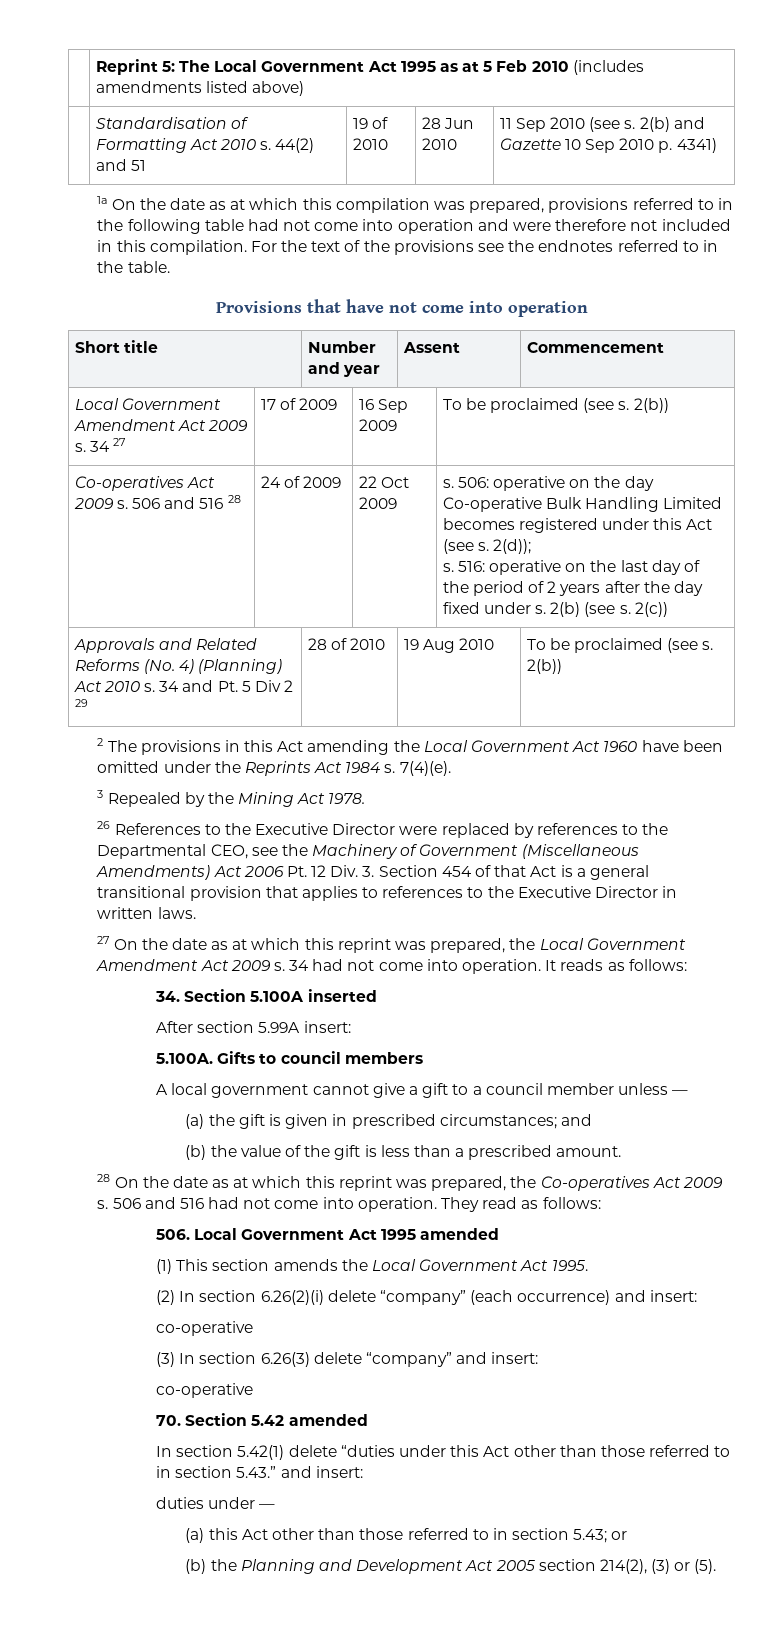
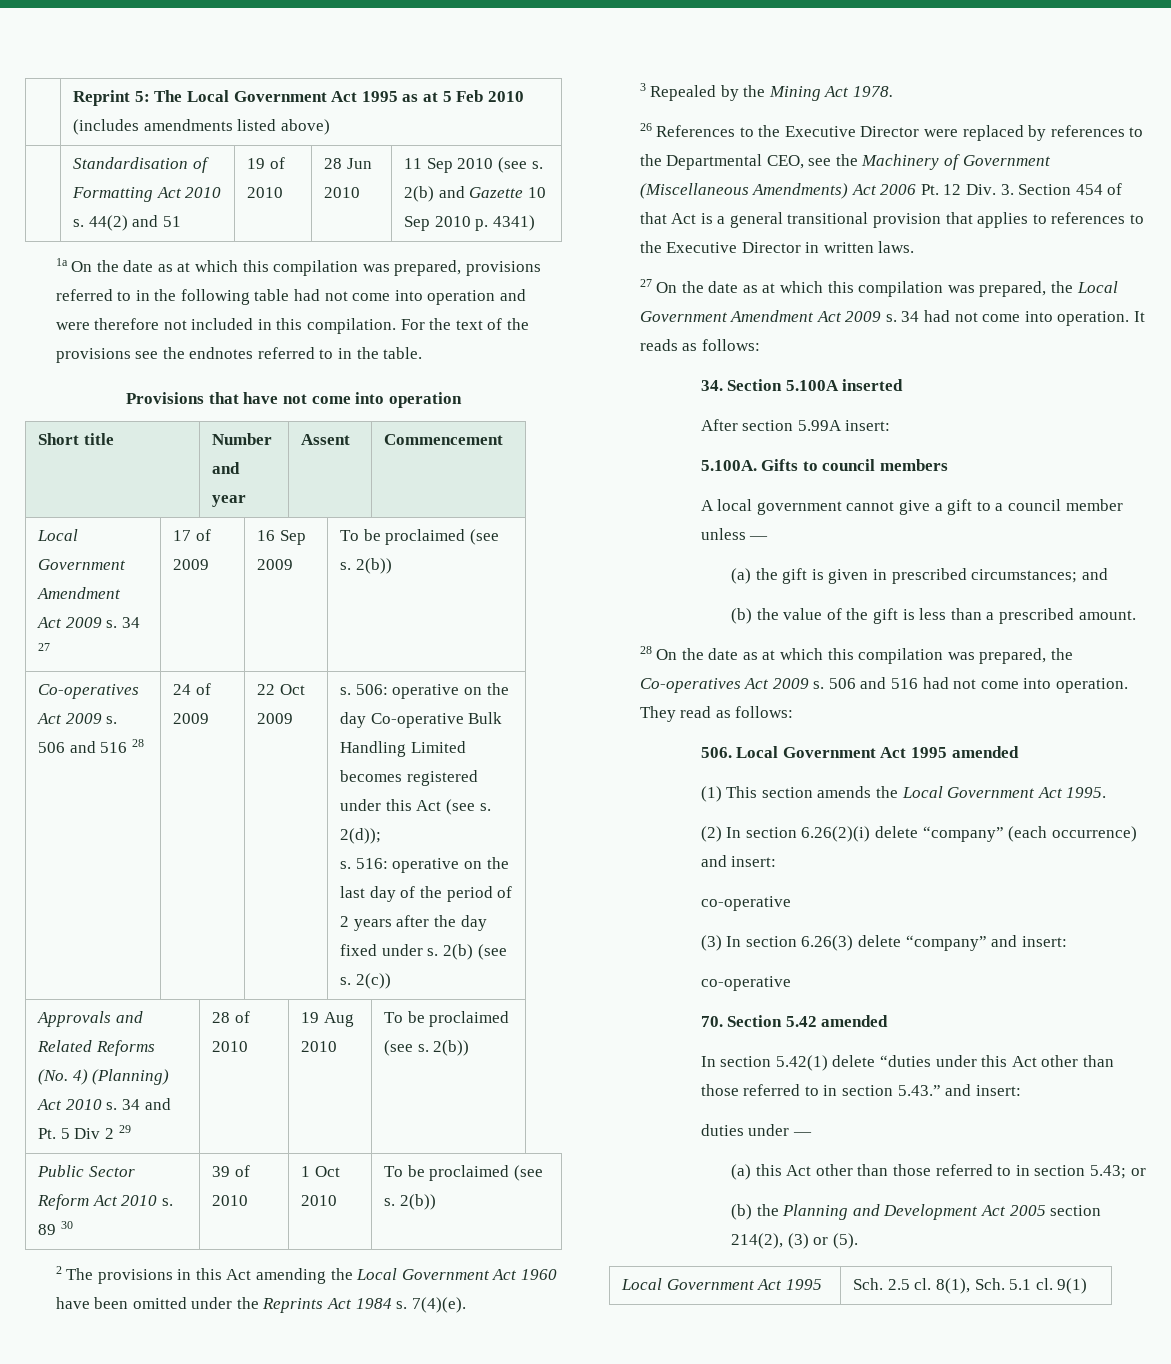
+ Public Sector Reform Act 2010 s. 89 30 | 39 of 2010 | 1 Oct 2010 | To be proclaimed (see s. 2(b))
- 27 On the date as at which this reprint was prepared, the Local Government Amendment Act 2009 s.
+ 27 On the date as at which this compilation was prepared, the Local Government Amendment Act 2009 s.
- 28 On the date as at which this reprint was prepared, the Co-operatives Act 2009 s.
+ 28 On the date as at which this compilation was prepared, the Co-operatives Act 2009 s.
+ Local Government Act 1995 | Sch. 2.5 cl. 8(1), Sch. 5.1 cl. 9(1)

